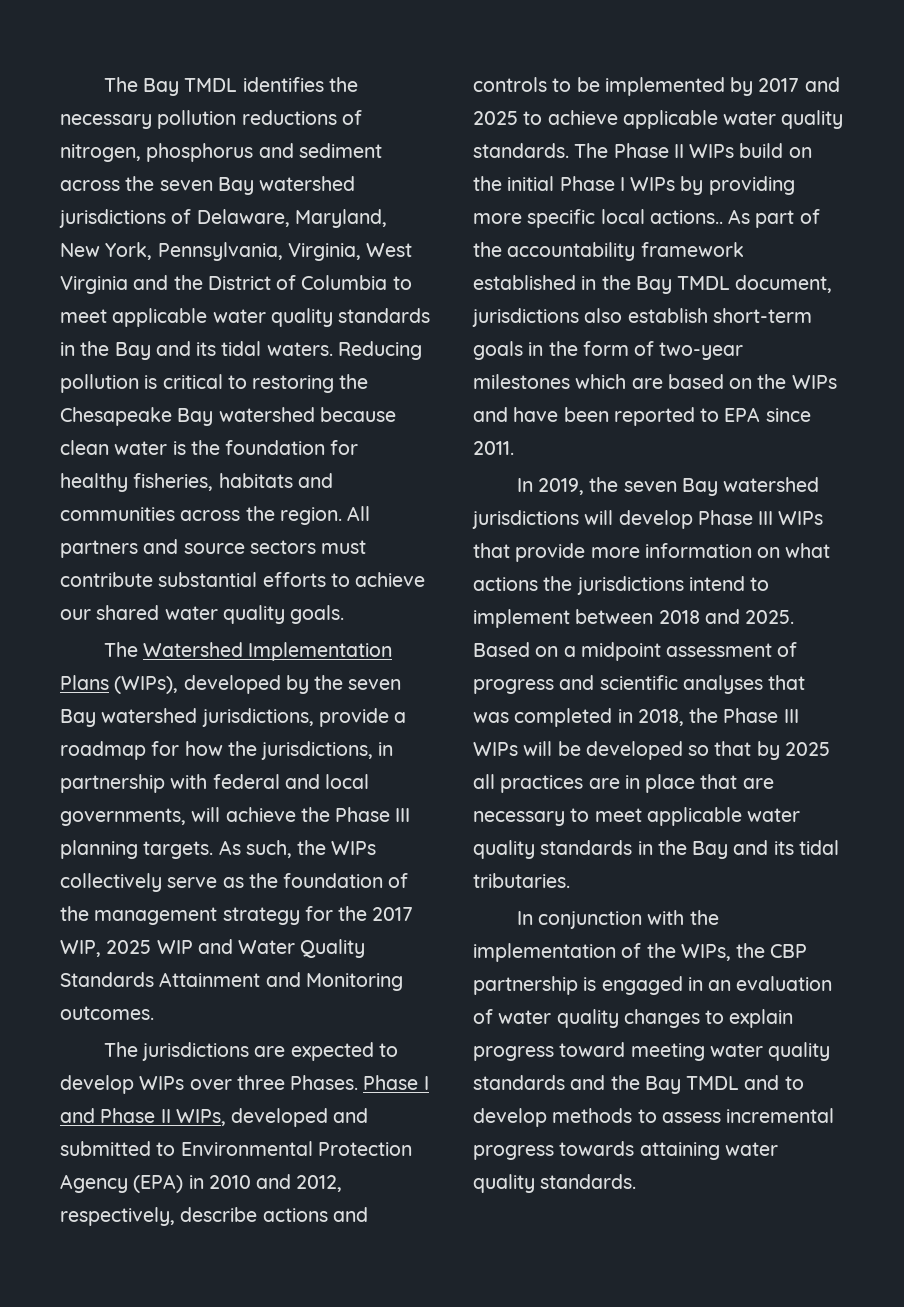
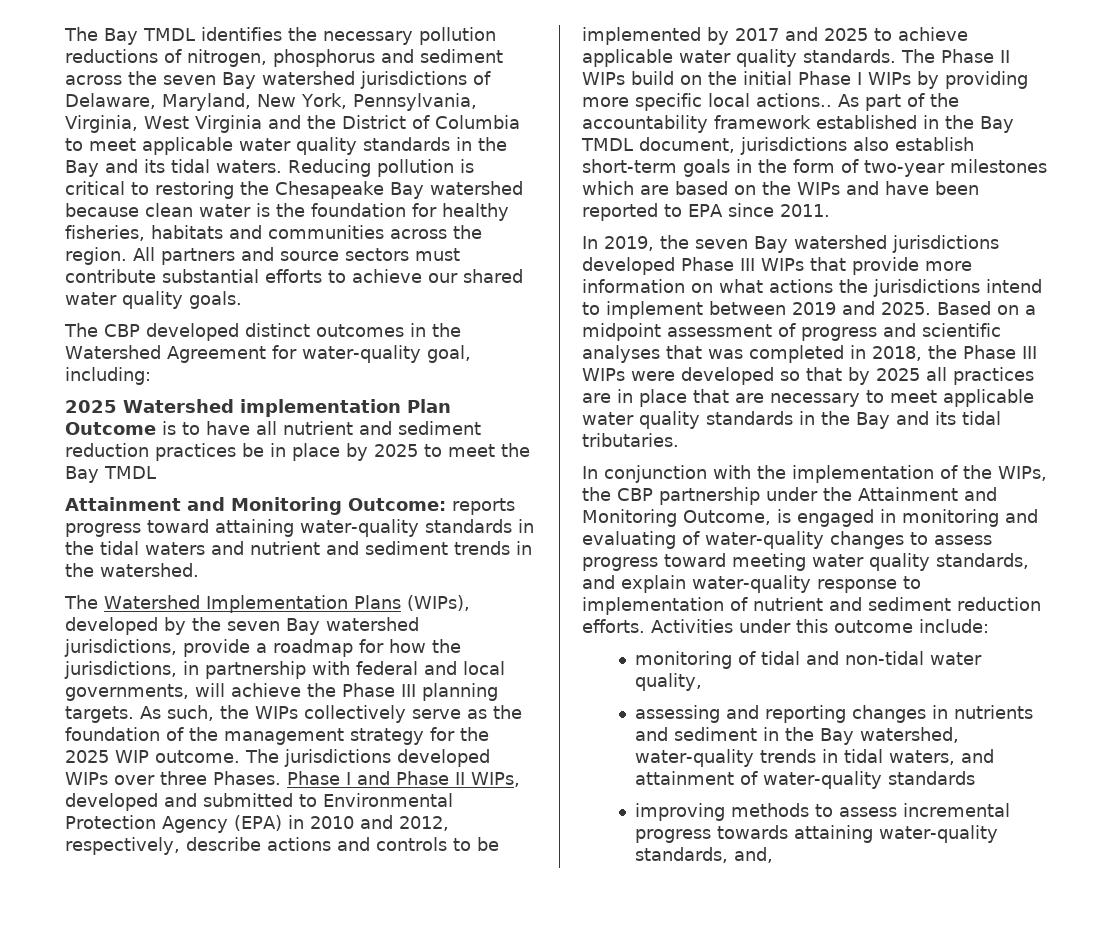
+ The CBP developed distinct outcomes in the Watershed Agreement for water-quality goal, including:
+ 2025 Watershed implementation Plan Outcome is to have all nutrient and sediment reduction practices be in place by 2025 to meet the Bay TMDL
+ Attainment and Monitoring Outcome: reports progress toward attaining water-quality standards in the tidal waters and nutrient and sediment trends in the watershed.
- As such, the WIPs collectively serve as the foundation of the management strategy for the 2017 WIP, 2025 WIP and Water Quality Standards Attainment and Monitoring outcomes.
- The jurisdictions are expected to develop WIPs over three Phases.
+ As such, the WIPs collectively serve as the foundation of the management strategy for the 2025 WIP outcome. The jurisdictions developed WIPs over three Phases.
- In 2019, the seven Bay watershed jurisdictions will develop Phase III WIPs that provide more information on what actions the jurisdictions intend to implement between 2018 and 2025.
+ In 2019, the seven Bay watershed jurisdictions developed Phase III WIPs that provide more information on what actions the jurisdictions intend to implement between 2019 and 2025.
- Based on a midpoint assessment of progress and scientific analyses that was completed in 2018, the Phase III WIPs will be developed so that by 2025 all practices are in place that are necessary to meet applicable water quality standards in the Bay and its tidal tributaries.
+ Based on a midpoint assessment of progress and scientific analyses that was completed in 2018, the Phase III WIPs were developed so that by 2025 all practices are in place that are necessary to meet applicable water quality standards in the Bay and its tidal tributaries.
- In conjunction with the implementation of the WIPs, the CBP partnership is engaged in an evaluation of water quality changes to explain progress toward meeting water quality standards and the Bay TMDL and to develop methods to assess incremental progress towards attaining water quality standards.
+ In conjunction with the implementation of the WIPs, the CBP partnership under the Attainment and Monitoring Outcome, is engaged in monitoring and evaluating of water-quality changes to assess progress toward meeting water quality standards, and explain water-quality response to implementation of nutrient and sediment reduction efforts. Activities under this outcome include:
+ monitoring of tidal and non-tidal water quality,
+ assessing and reporting changes in nutrients and sediment in the Bay watershed, water-quality trends in tidal waters, and attainment of water-quality standards
+ improving methods to assess incremental progress towards attaining water-quality standards, and,

